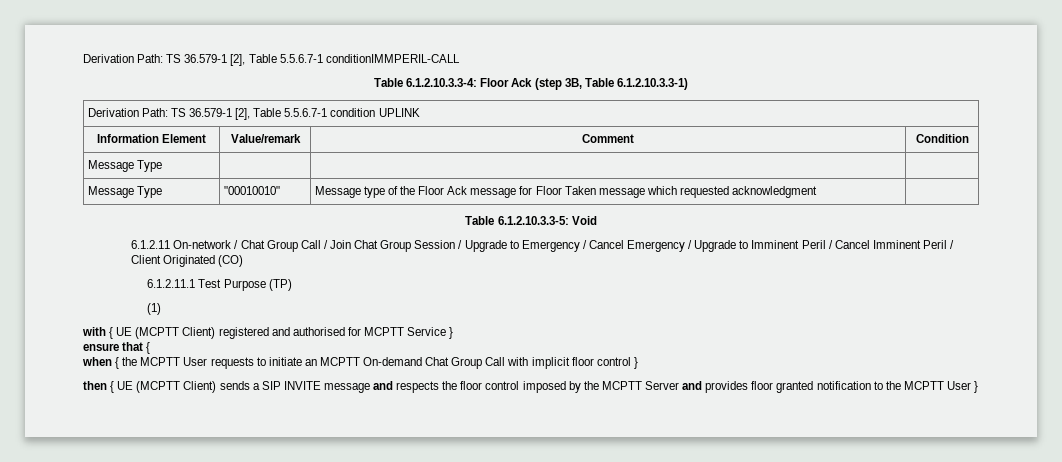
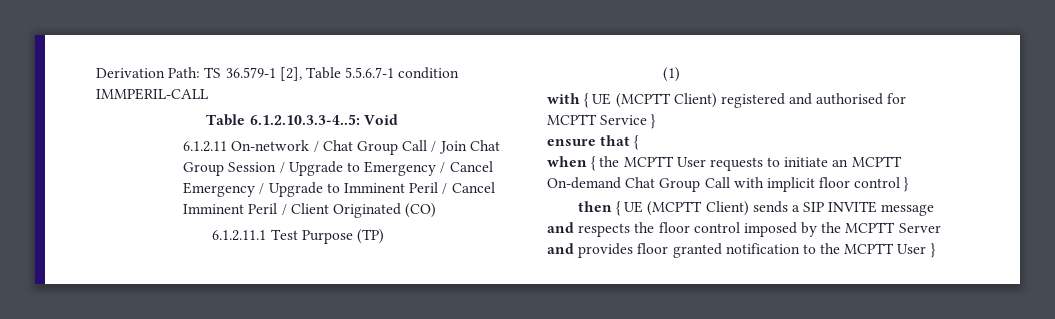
- Derivation Path: TS 36.579-1 [2], Table 5.5.6.7-1 conditionIMMPERIL-CALL
- Table 6.1.2.10.3.3-4: Floor Ack (step 3B, Table 6.1.2.10.3.3-1)
- Derivation Path: TS 36.579-1 [2], Table 5.5.6.7-1 condition UPLINK
- Information Element | Value/remark | Comment | Condition
- Message Type | | |
- Message Type | "00010010" | Message type of the Floor Ack message for Floor Taken message which requested acknowledgment |
- Table 6.1.2.10.3.3-5: Void
+ Derivation Path: TS 36.579-1 [2], Table 5.5.6.7-1 condition IMMPERIL-CALL
+ Table 6.1.2.10.3.3-4..5: Void

